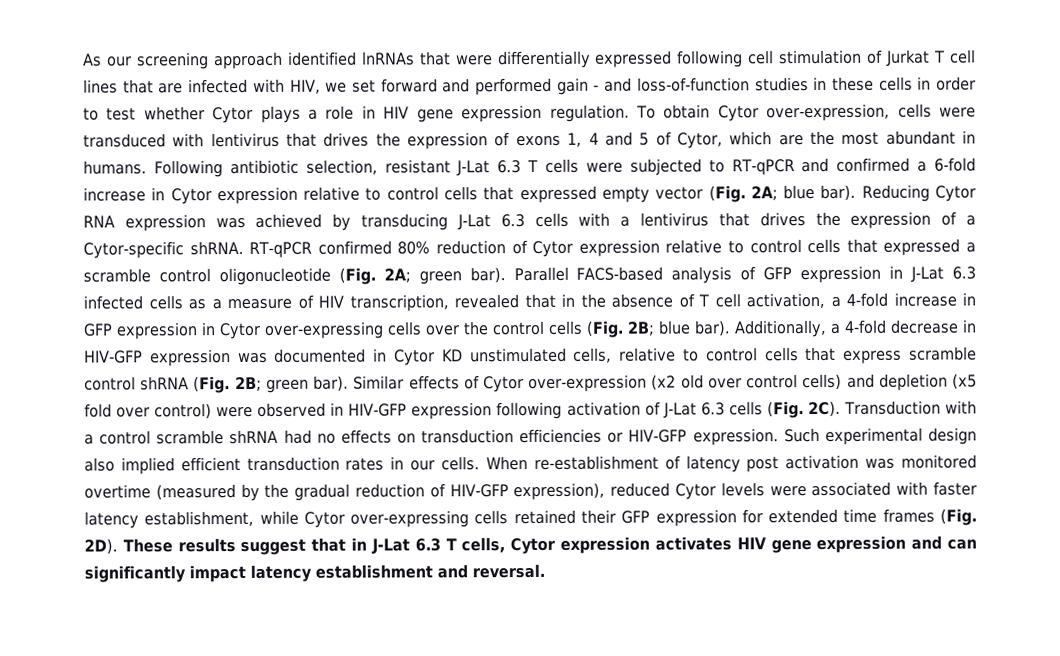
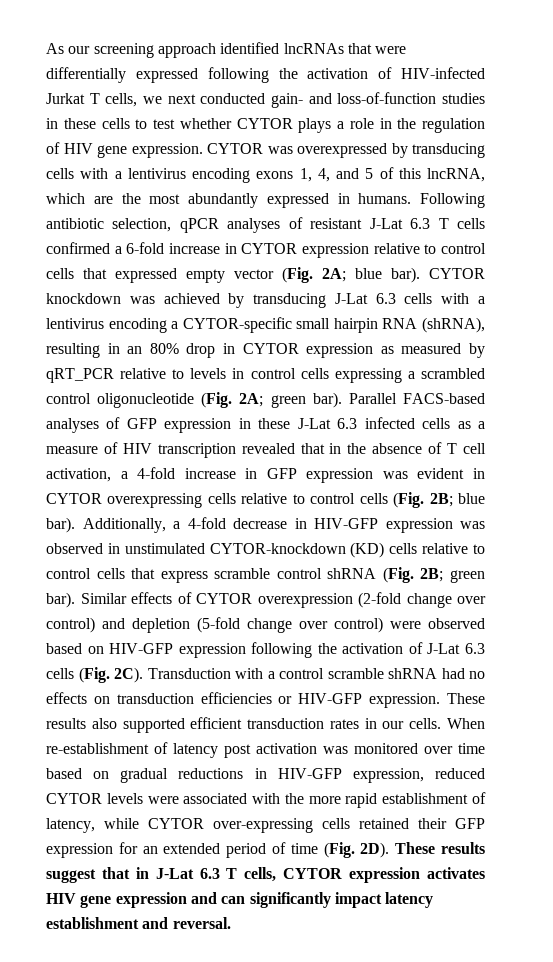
- As our screening approach identified lnRNAs that were differentially expressed following cell stimulation of Jurkat T cell lines that are infected with HIV, we set forward and performed gain - and loss-of-function studies in these cells in order to test whether Cytor plays a role in HIV gene expression regulation. To obtain Cytor over-expression, cells were transduced with lentivirus that drives the expression of exons 1, 4 and 5 of Cytor, which are the most abundant in humans.
+ As our screening approach identified lncRNAs that were differentially expressed following the activation of HIV-infected Jurkat T cells, we next conducted gain- and loss-of-function studies in these cells to test whether CYTOR plays a role in the regulation of HIV gene expression. CYTOR was overexpressed by transducing cells with a lentivirus encoding exons 1, 4, and 5 of this lncRNA, which are the most abundantly expressed in humans.
- Following antibiotic selection, resistant J-Lat 6.3 T cells were subjected to RT-qPCR and confirmed a 6-fold increase in Cytor expression relative to control cells that expressed empty vector (Fig. 2A; blue bar).
+ Following antibiotic selection, qPCR analyses of resistant J-Lat 6.3 T cells confirmed a 6-fold increase in CYTOR expression relative to control cells that expressed empty vector (Fig. 2A; blue bar).
- Reducing Cytor RNA expression was achieved by transducing J-Lat 6.3 cells with a lentivirus that drives the expression of a Cytor-specific shRNA. RT-qPCR confirmed 80% reduction of Cytor expression relative to control cells that expressed a scramble control oligonucleotide (Fig. 2A; green bar).
+ CYTOR knockdown was achieved by transducing J-Lat 6.3 cells with a lentivirus encoding a CYTOR-specific small hairpin RNA (shRNA), resulting in an 80% drop in CYTOR expression as measured by qRT_PCR relative to levels in control cells expressing a scrambled control oligonucleotide (Fig. 2A; green bar).
- Parallel FACS-based analysis of GFP expression in J-Lat 6.3 infected cells as a measure of HIV transcription, revealed that in the absence of T cell activation, a 4-fold increase in GFP expression in Cytor over-expressing cells over the control cells (Fig. 2B; blue bar).
+ Parallel FACS-based analyses of GFP expression in these J-Lat 6.3 infected cells as a measure of HIV transcription revealed that in the absence of T cell activation, a 4-fold increase in GFP expression was evident in CYTOR overexpressing cells relative to control cells (Fig. 2B; blue bar).
- Additionally, a 4-fold decrease in HIV-GFP expression was documented in Cytor KD unstimulated cells, relative to control cells that express scramble control shRNA (Fig. 2B; green bar).
+ Additionally, a 4-fold decrease in HIV-GFP expression was observed in unstimulated CYTOR-knockdown (KD) cells relative to control cells that express scramble control shRNA (Fig. 2B; green bar).
- Similar effects of Cytor over-expression (x2 old over control cells) and depletion (x5 fold over control) were observed in HIV-GFP expression following activation of J-Lat 6.3 cells (Fig. 2C).
+ Similar effects of CYTOR overexpression (2-fold change over control) and depletion (5-fold change over control) were observed based on HIV-GFP expression following the activation of J-Lat 6.3 cells (Fig. 2C).
- Such experimental design also implied efficient transduction rates in our cells.
+ These results also supported efficient transduction rates in our cells.
- When re-establishment of latency post activation was monitored overtime (measured by the gradual reduction of HIV-GFP expression), reduced Cytor levels were associated with faster latency establishment, while Cytor over-expressing cells retained their GFP expression for extended time frames (Fig. 2D).
+ When re-establishment of latency post activation was monitored over time based on gradual reductions in HIV-GFP expression, reduced CYTOR levels were associated with the more rapid establishment of latency, while CYTOR over-expressing cells retained their GFP expression for an extended period of time (Fig. 2D).
- These results suggest that in J-Lat 6.3 T cells, Cytor expression activates HIV gene expression and can significantly impact latency establishment and reversal.
+ These results suggest that in J-Lat 6.3 T cells, CYTOR expression activates HIV gene expression and can significantly impact latency establishment and reversal.

